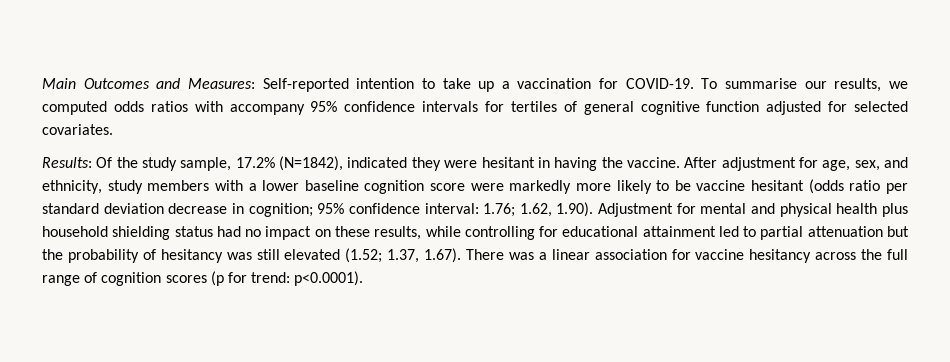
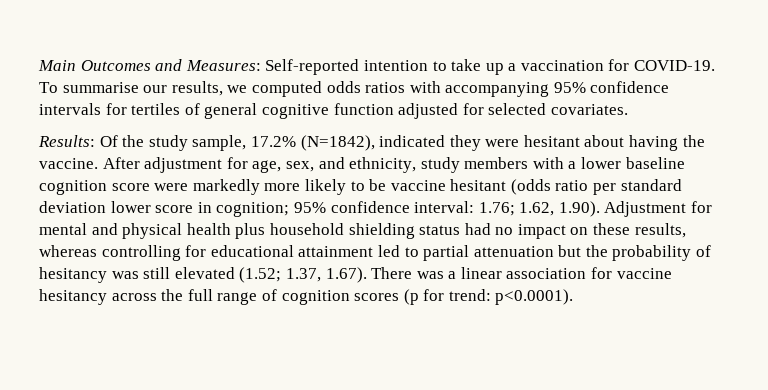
- To summarise our results, we computed odds ratios with accompany 95% confidence intervals for tertiles of general cognitive function adjusted for selected covariates.
+ To summarise our results, we computed odds ratios with accompanying 95% confidence intervals for tertiles of general cognitive function adjusted for selected covariates.
- Results: Of the study sample, 17.2% (N=1842), indicated they were hesitant in having the vaccine.
+ Results: Of the study sample, 17.2% (N=1842), indicated they were hesitant about having the vaccine.
- After adjustment for age, sex, and ethnicity, study members with a lower baseline cognition score were markedly more likely to be vaccine hesitant (odds ratio per standard deviation decrease in cognition;
+ After adjustment for age, sex, and ethnicity, study members with a lower baseline cognition score were markedly more likely to be vaccine hesitant (odds ratio per standard deviation lower score in cognition;
- 1.62, 1.90). Adjustment for mental and physical health plus household shielding status had no impact on these results, while controlling for educational attainment led to partial attenuation but the probability of hesitancy was still elevated (1.52;
+ 1.62, 1.90). Adjustment for mental and physical health plus household shielding status had no impact on these results, whereas controlling for educational attainment led to partial attenuation but the probability of hesitancy was still elevated (1.52;

